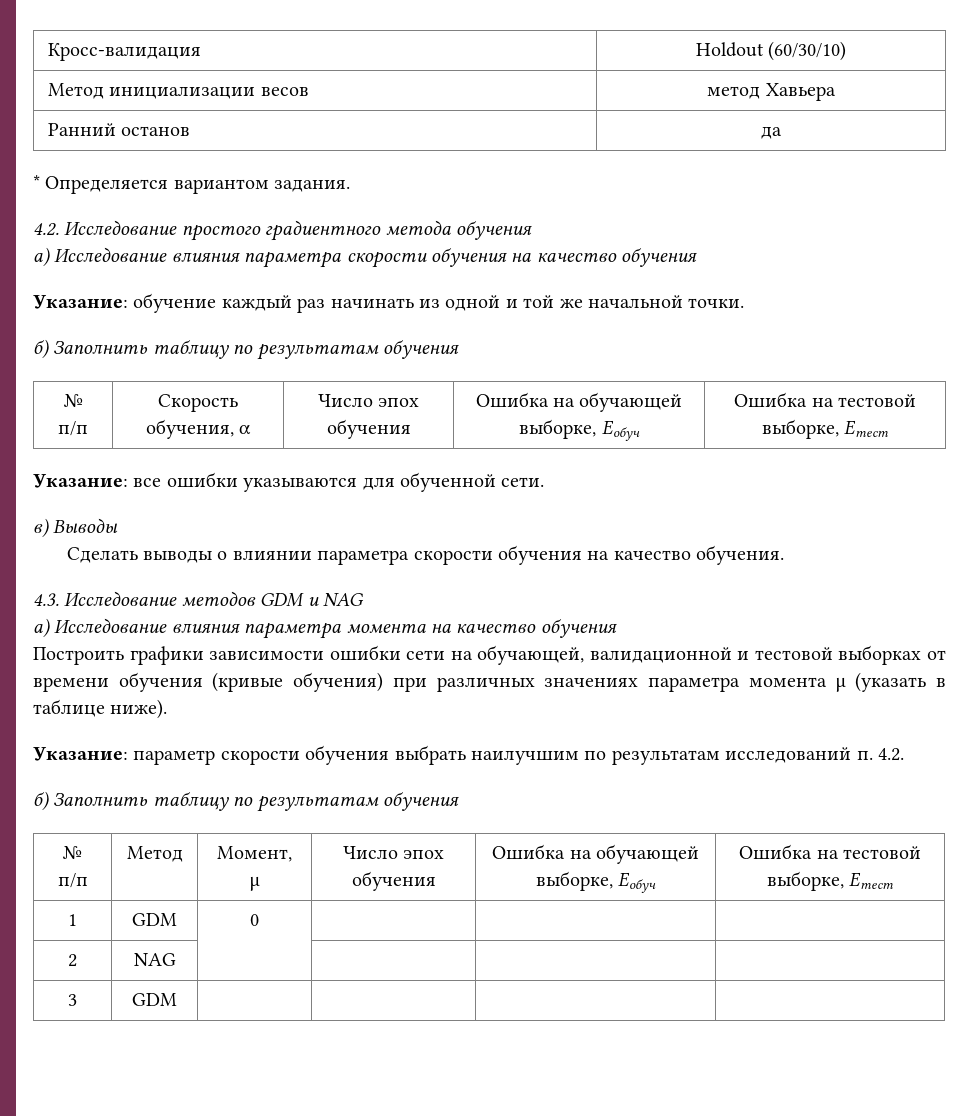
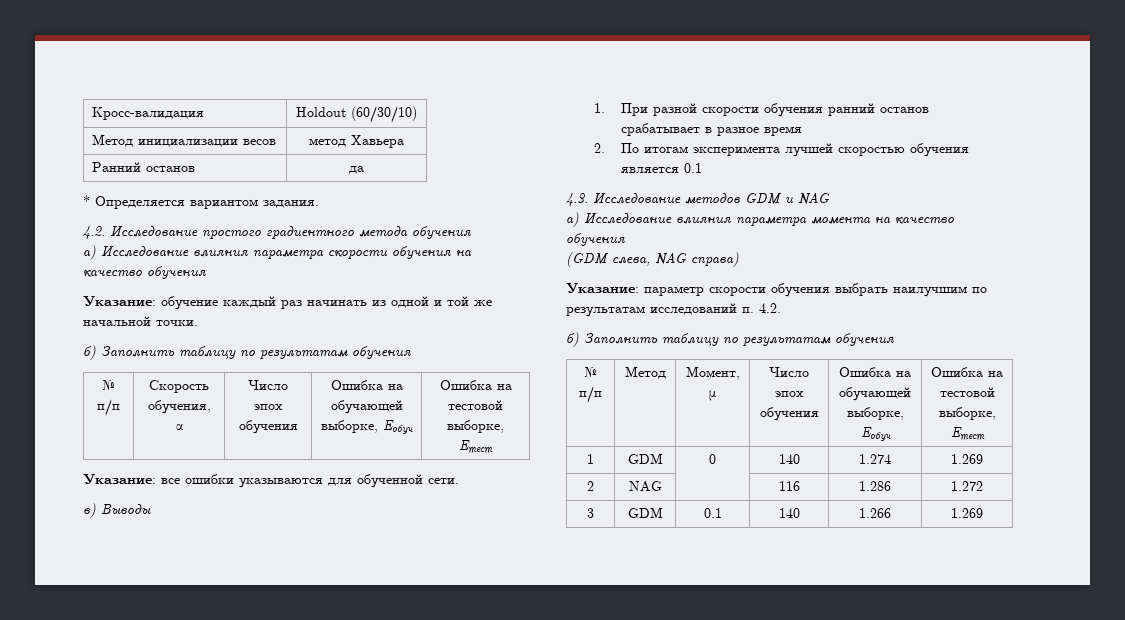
- Сделать выводы о влиянии параметра скорости обучения на качество обучения.
+ 1. При разной скорости обучения ранний останов срабатывает в разное время
+ 2. По итогам эксперимента лучшей скоростью обучения является 0.1
- Построить графики зависимости ошибки сети на обучающей, валидационной и тестовой выборках от времени обучения (кривые обучения) при различных значениях параметра момента μ (указать в таблице ниже).
+ (GDM слева, NAG справа)
- 1 | GDM | 0 | | |
+ 1 | GDM | 0 | 140 | 1.274 | 1.269
- 2 | NAG | | | |
+ 2 | NAG | | 116 | 1.286 | 1.272
- 3 | GDM | | | |
+ 3 | GDM | 0.1 | 140 | 1.266 | 1.269

